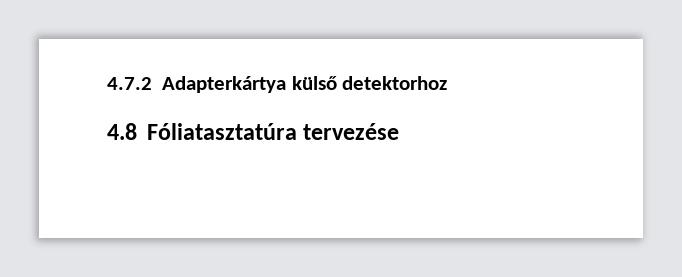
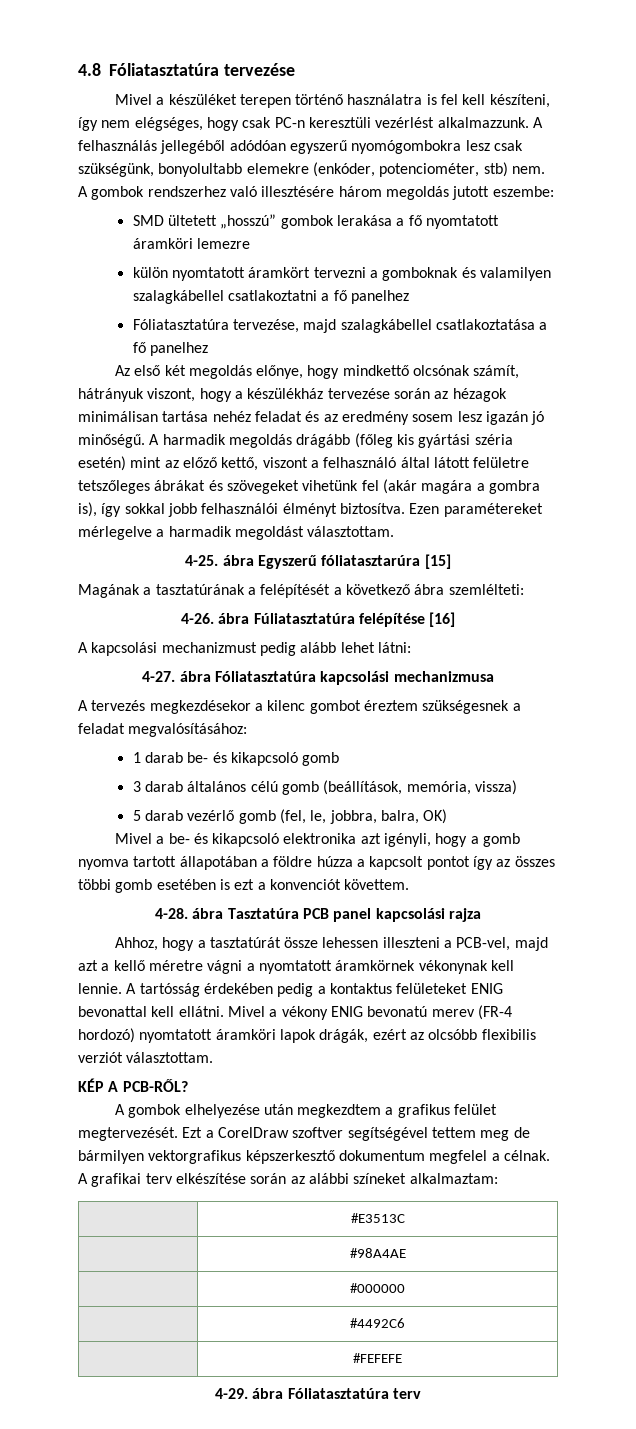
- 4.7.2 Adapterkártya külső detektorhoz
+ Mivel a készüléket terepen történő használatra is fel kell készíteni, így nem elégséges, hogy csak PC-n keresztüli vezérlést alkalmazzunk. A felhasználás jellegéből adódóan egyszerű nyomógombokra lesz csak szükségünk, bonyolultabb elemekre (enkóder, potenciométer, stb) nem. A gombok rendszerhez való illesztésére három megoldás jutott eszembe:
+ SMD ültetett „hosszú” gombok lerakása a fő nyomtatott áramköri lemezre
+ külön nyomtatott áramkört tervezni a gomboknak és valamilyen szalagkábellel csatlakoztatni a fő panelhez
+ Fóliatasztatúra tervezése, majd szalagkábellel csatlakoztatása a fő panelhez
+ Az első két megoldás előnye, hogy mindkettő olcsónak számít, hátrányuk viszont, hogy a készülékház tervezése során az hézagok minimálisan tartása nehéz feladat és az eredmény sosem lesz igazán jó minőségű. A harmadik megoldás drágább (főleg kis gyártási széria esetén) mint az előző kettő, viszont a felhasználó által látott felületre tetszőleges ábrákat és szövegeket vihetünk fel (akár magára a gombra is), így sokkal jobb felhasználói élményt biztosítva. Ezen paramétereket mérlegelve a harmadik megoldást választottam.
+ 4-25. ábra Egyszerű fóliatasztarúra [15]
+ Magának a tasztatúrának a felépítését a következő ábra szemlélteti:
+ 4-26. ábra Fúliatasztatúra felépítése [16]
+ A kapcsolási mechanizmust pedig alább lehet látni:
+ 4-27. ábra Fóliatasztatúra kapcsolási mechanizmusa
+ A tervezés megkezdésekor a kilenc gombot éreztem szükségesnek a feladat megvalósításához:
+ 1 darab be- és kikapcsoló gomb
+ 3 darab általános célú gomb (beállítások, memória, vissza)
+ 5 darab vezérlő gomb (fel, le, jobbra, balra, OK)
+ Mivel a be- és kikapcsoló elektronika azt igényli, hogy a gomb nyomva tartott állapotában a földre húzza a kapcsolt pontot így az összes többi gomb esetében is ezt a konvenciót követtem.
+ 4-28. ábra Tasztatúra PCB panel kapcsolási rajza
+ Ahhoz, hogy a tasztatúrát össze lehessen illeszteni a PCB-vel, majd azt a kellő méretre vágni a nyomtatott áramkörnek vékonynak kell lennie. A tartósság érdekében pedig a kontaktus felületeket ENIG bevonattal kell ellátni. Mivel a vékony ENIG bevonatú merev (FR-4 hordozó) nyomtatott áramköri lapok drágák, ezért az olcsóbb flexibilis verziót választottam.
+ KÉP A PCB-RŐL?
+ A gombok elhelyezése után megkezdtem a grafikus felület megtervezését. Ezt a CorelDraw szoftver segítségével tettem meg de bármilyen vektorgrafikus képszerkesztő dokumentum megfelel a célnak. A grafikai terv elkészítése során az alábbi színeket alkalmaztam:
+ | #E3513C
+ | #98A4AE
+ | #000000
+ | #4492C6
+ | #FEFEFE
+ 4-29. ábra Fóliatasztatúra terv

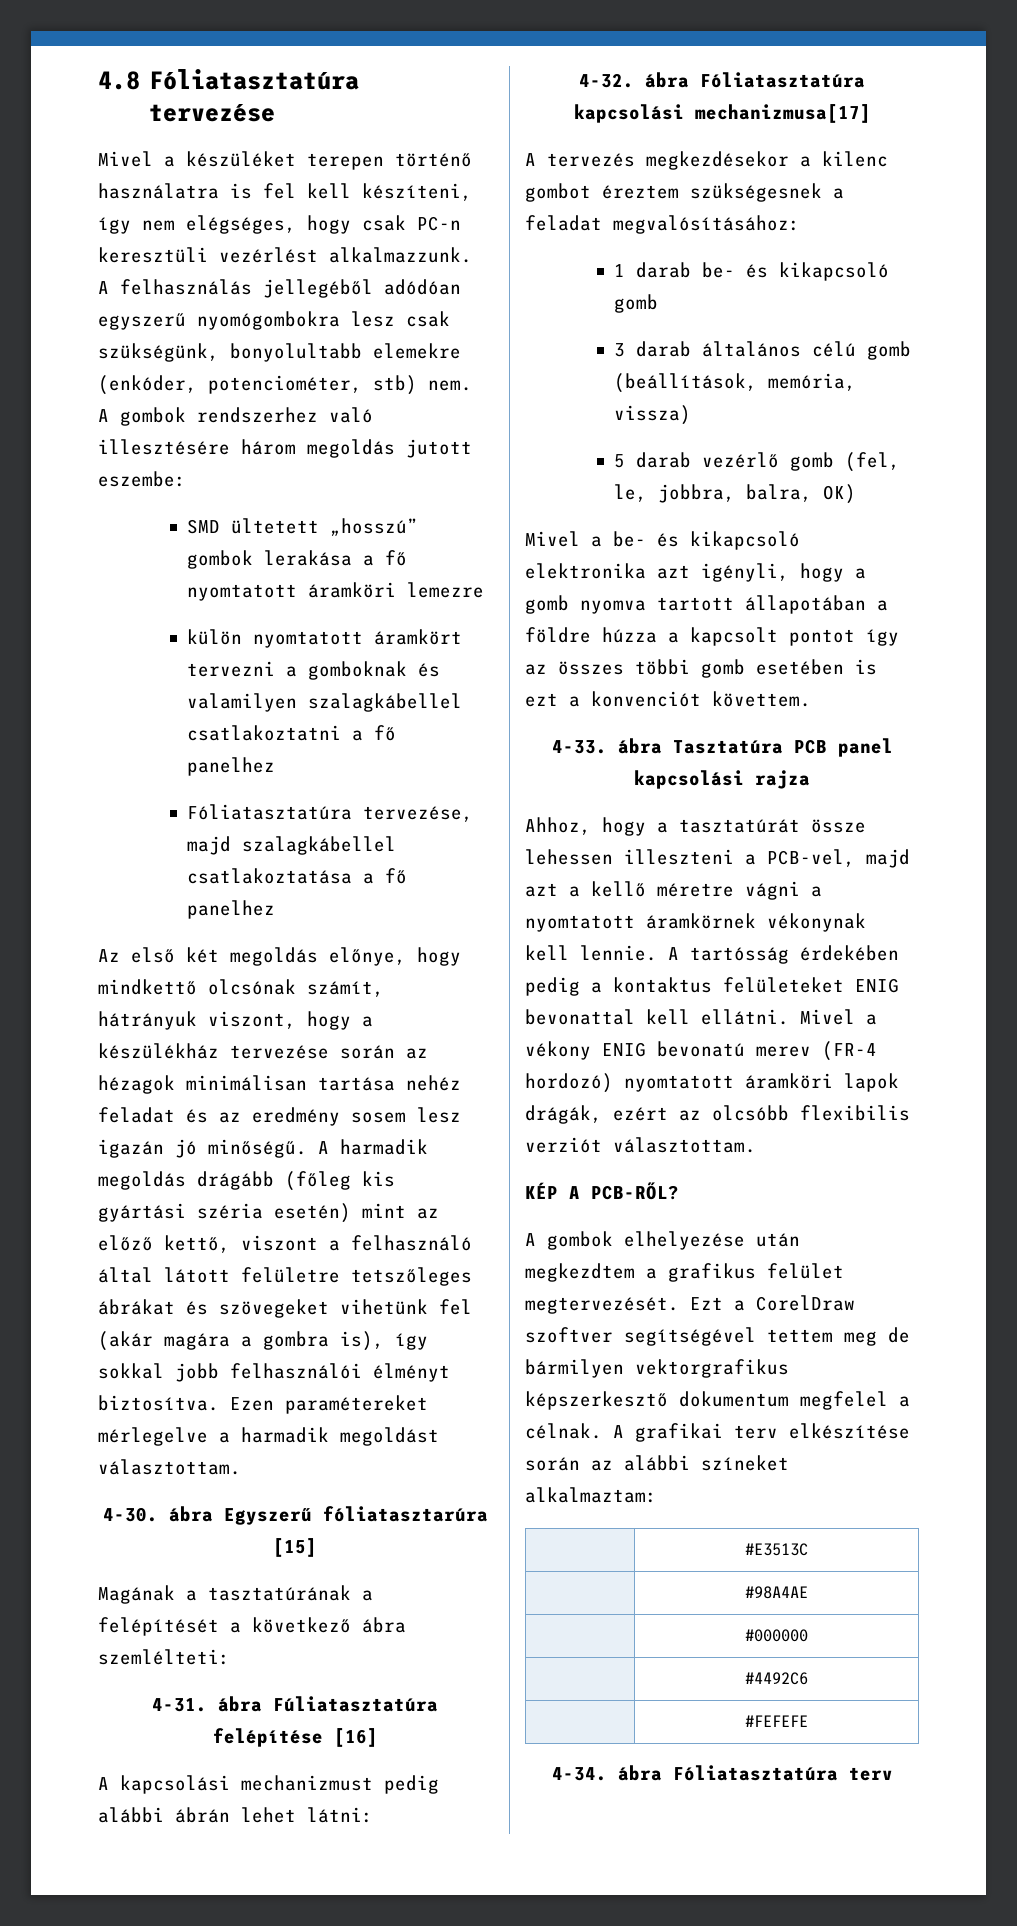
- 4-25. ábra Egyszerű fóliatasztarúra [15]
+ 4-30. ábra Egyszerű fóliatasztarúra [15]
- 4-26. ábra Fúliatasztatúra felépítése [16]
+ 4-31. ábra Fúliatasztatúra felépítése [16]
- A kapcsolási mechanizmust pedig alább lehet látni:
+ A kapcsolási mechanizmust pedig alábbi ábrán lehet látni:
- 4-27. ábra Fóliatasztatúra kapcsolási mechanizmusa
+ 4-32. ábra Fóliatasztatúra kapcsolási mechanizmusa[17]
- 4-28. ábra Tasztatúra PCB panel kapcsolási rajza
+ 4-33. ábra Tasztatúra PCB panel kapcsolási rajza
- 4-29. ábra Fóliatasztatúra terv
+ 4-34. ábra Fóliatasztatúra terv

